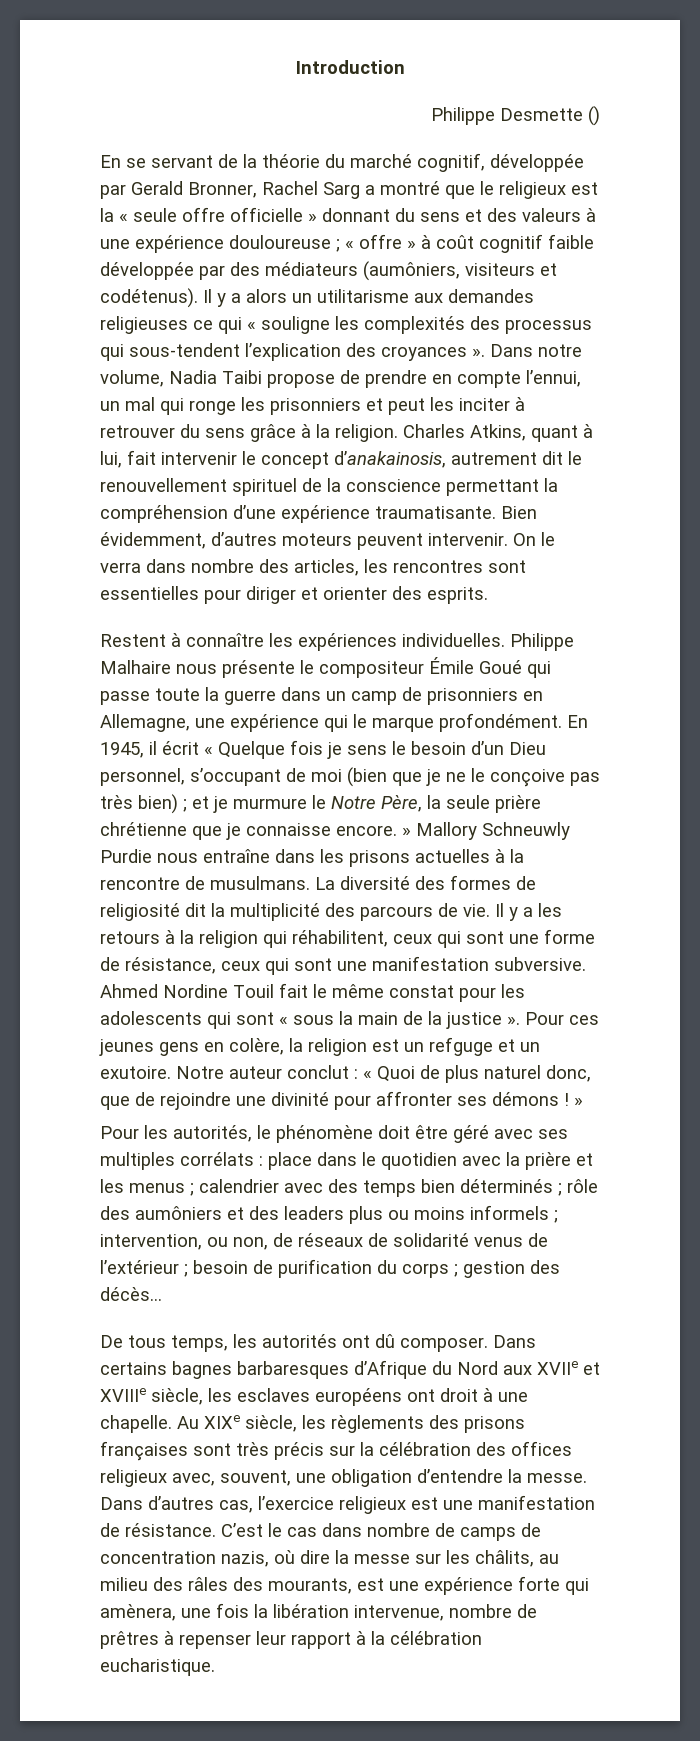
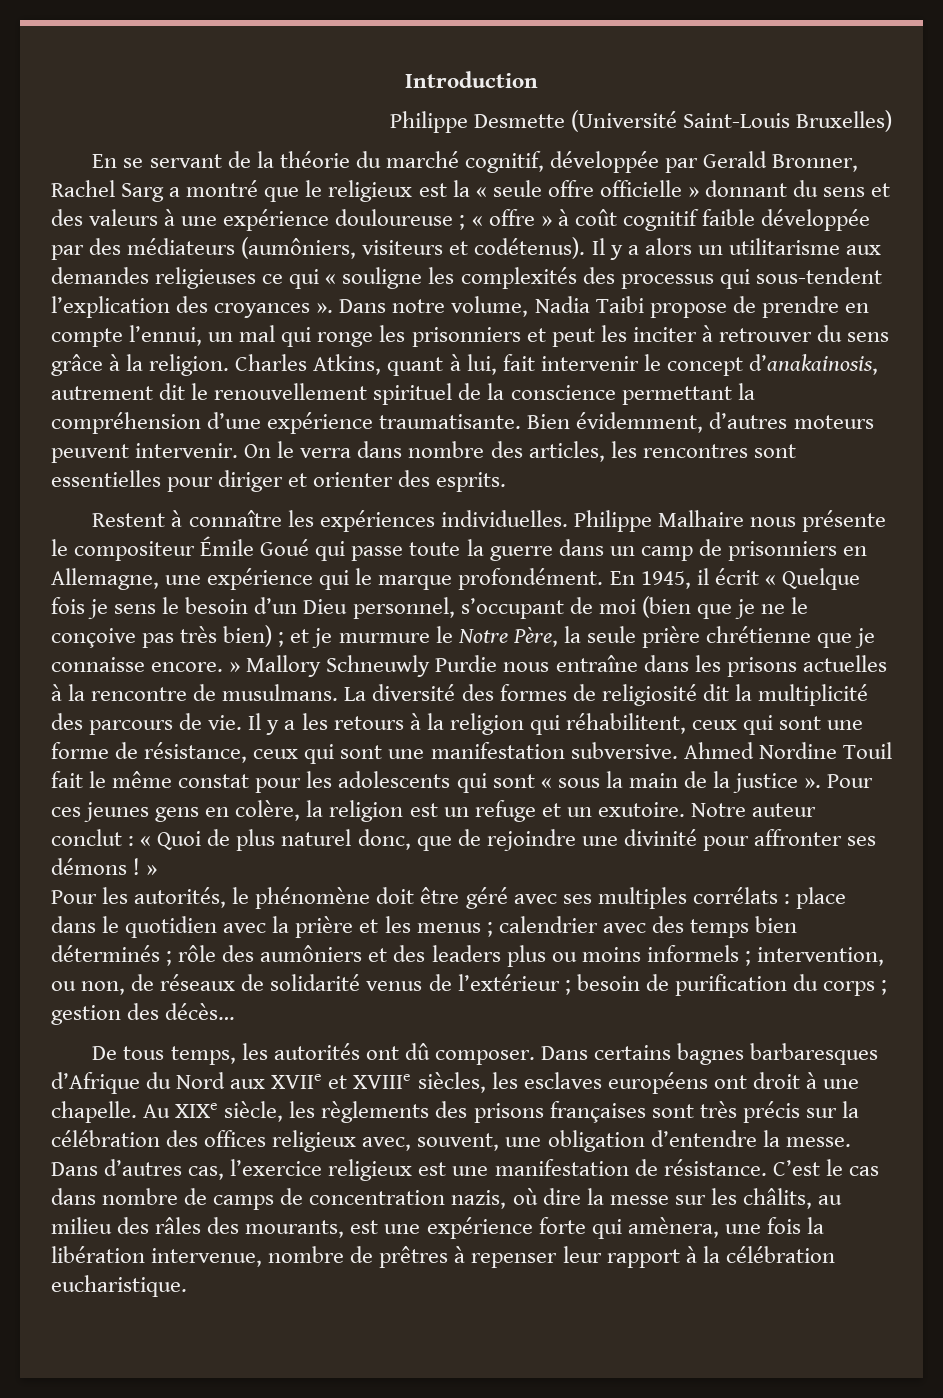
- Philippe Desmette ()
+ Philippe Desmette (Université Saint-Louis Bruxelles)
- Pour ces jeunes gens en colère, la religion est un refguge et un exutoire.
+ Pour ces jeunes gens en colère, la religion est un refuge et un exutoire.
- Dans certains bagnes barbaresques d’Afrique du Nord aux XVIIe et XVIIIe siècle, les esclaves européens ont droit à une chapelle.
+ Dans certains bagnes barbaresques d’Afrique du Nord aux XVIIe et XVIIIe siècles, les esclaves européens ont droit à une chapelle.

